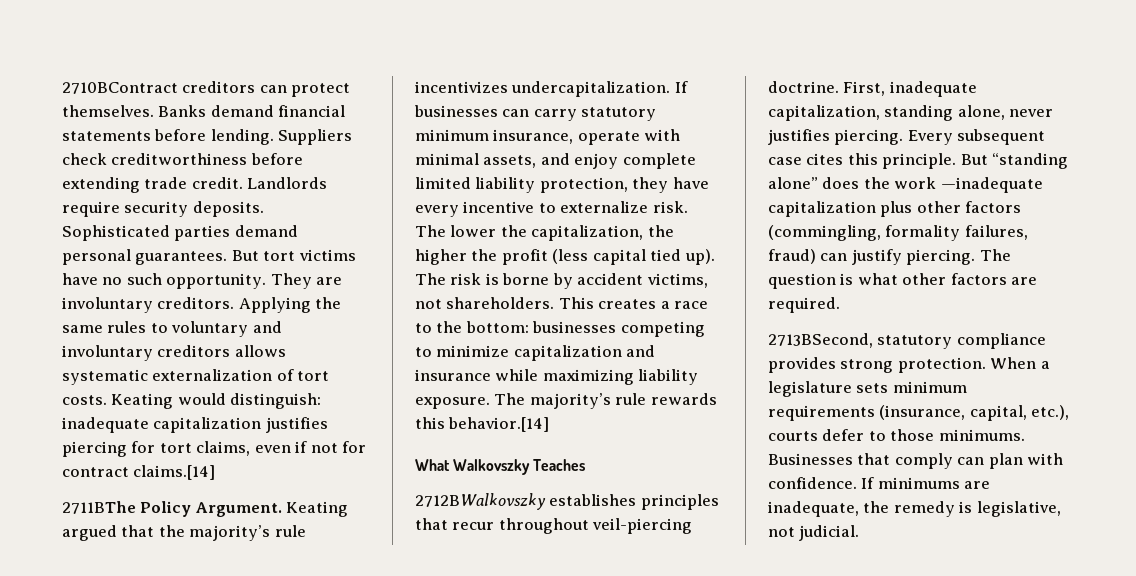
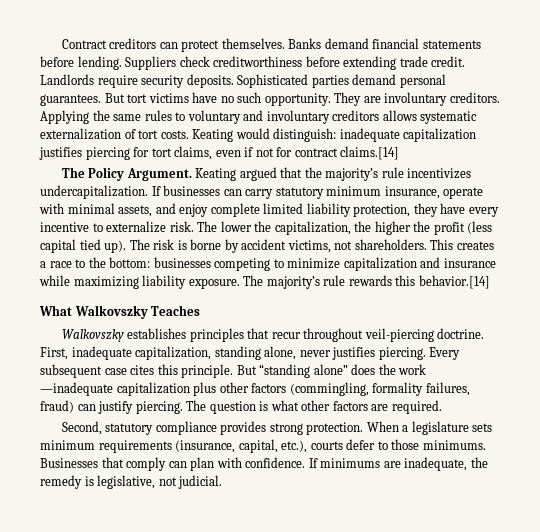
- 2710BContract creditors can protect themselves.
+ Contract creditors can protect themselves.
- 2711BThe Policy Argument.
+ The Policy Argument.
- 2712BWalkovszky establishes principles that recur throughout veil-piercing doctrine.
+ Walkovszky establishes principles that recur throughout veil-piercing doctrine.
- 2713BSecond, statutory compliance provides strong protection.
+ Second, statutory compliance provides strong protection.

